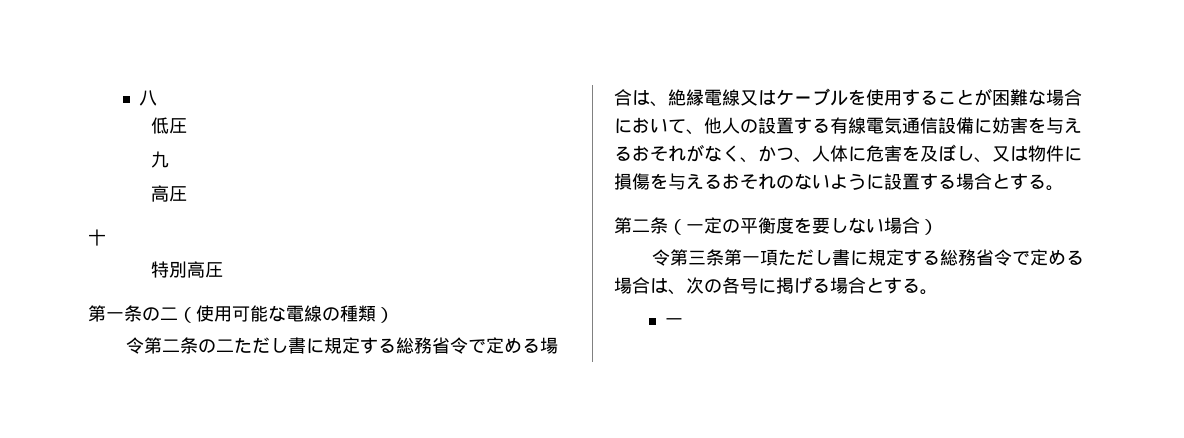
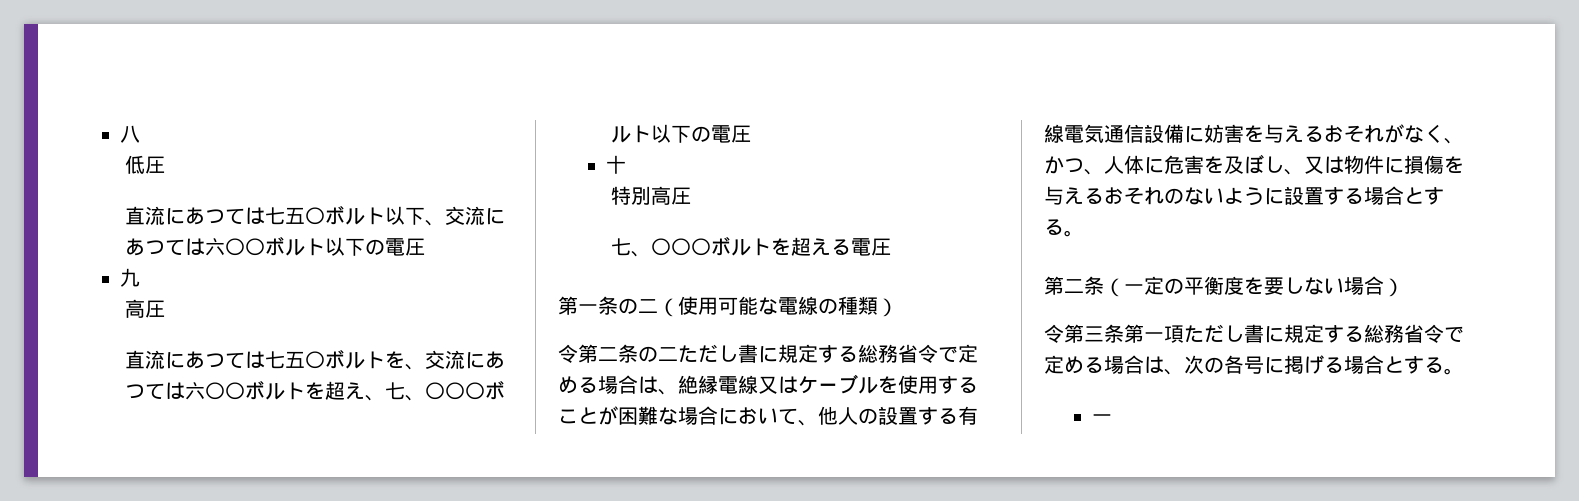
+ 直流にあつては七五〇ボルト以下、交流にあつては六〇〇ボルト以下の電圧
  九
  高圧
+ 直流にあつては七五〇ボルトを、交流にあつては六〇〇ボルトを超え、七、〇〇〇ボルト以下の電圧
  十
  特別高圧
+ 七、〇〇〇ボルトを超える電圧

